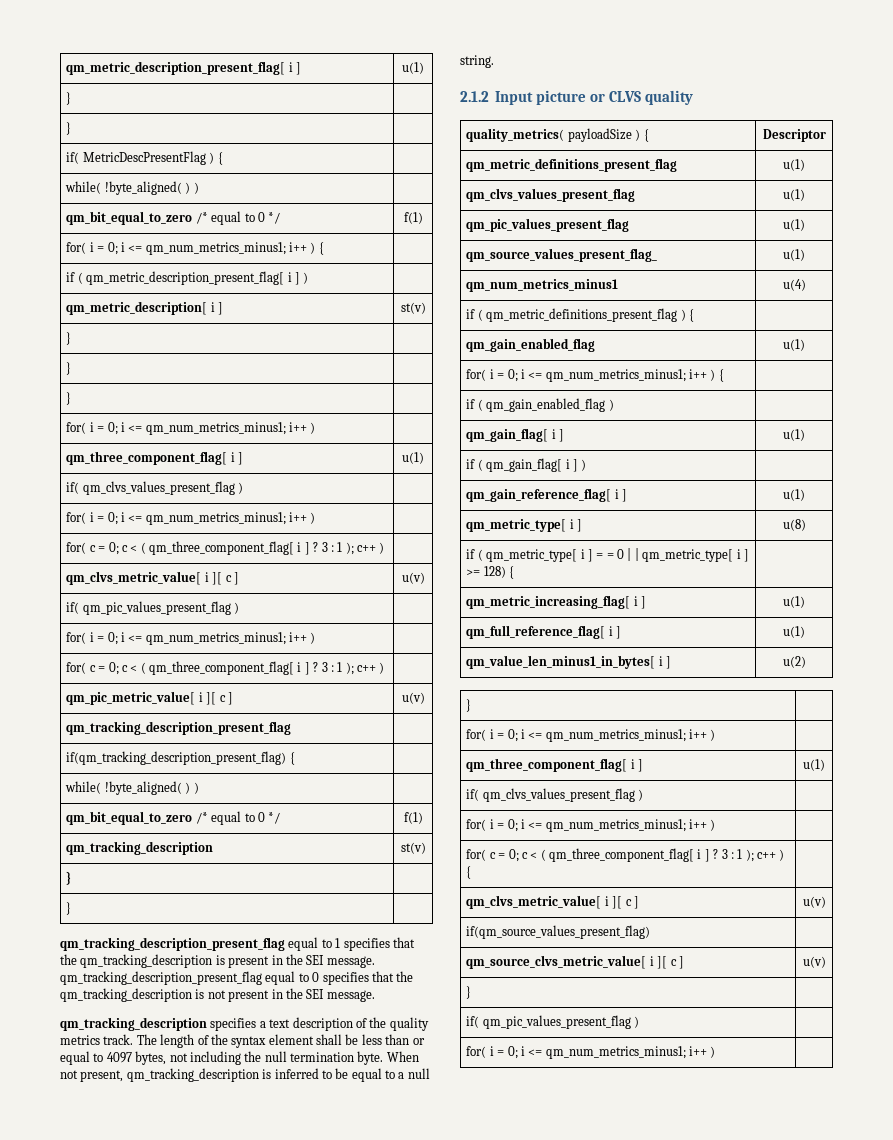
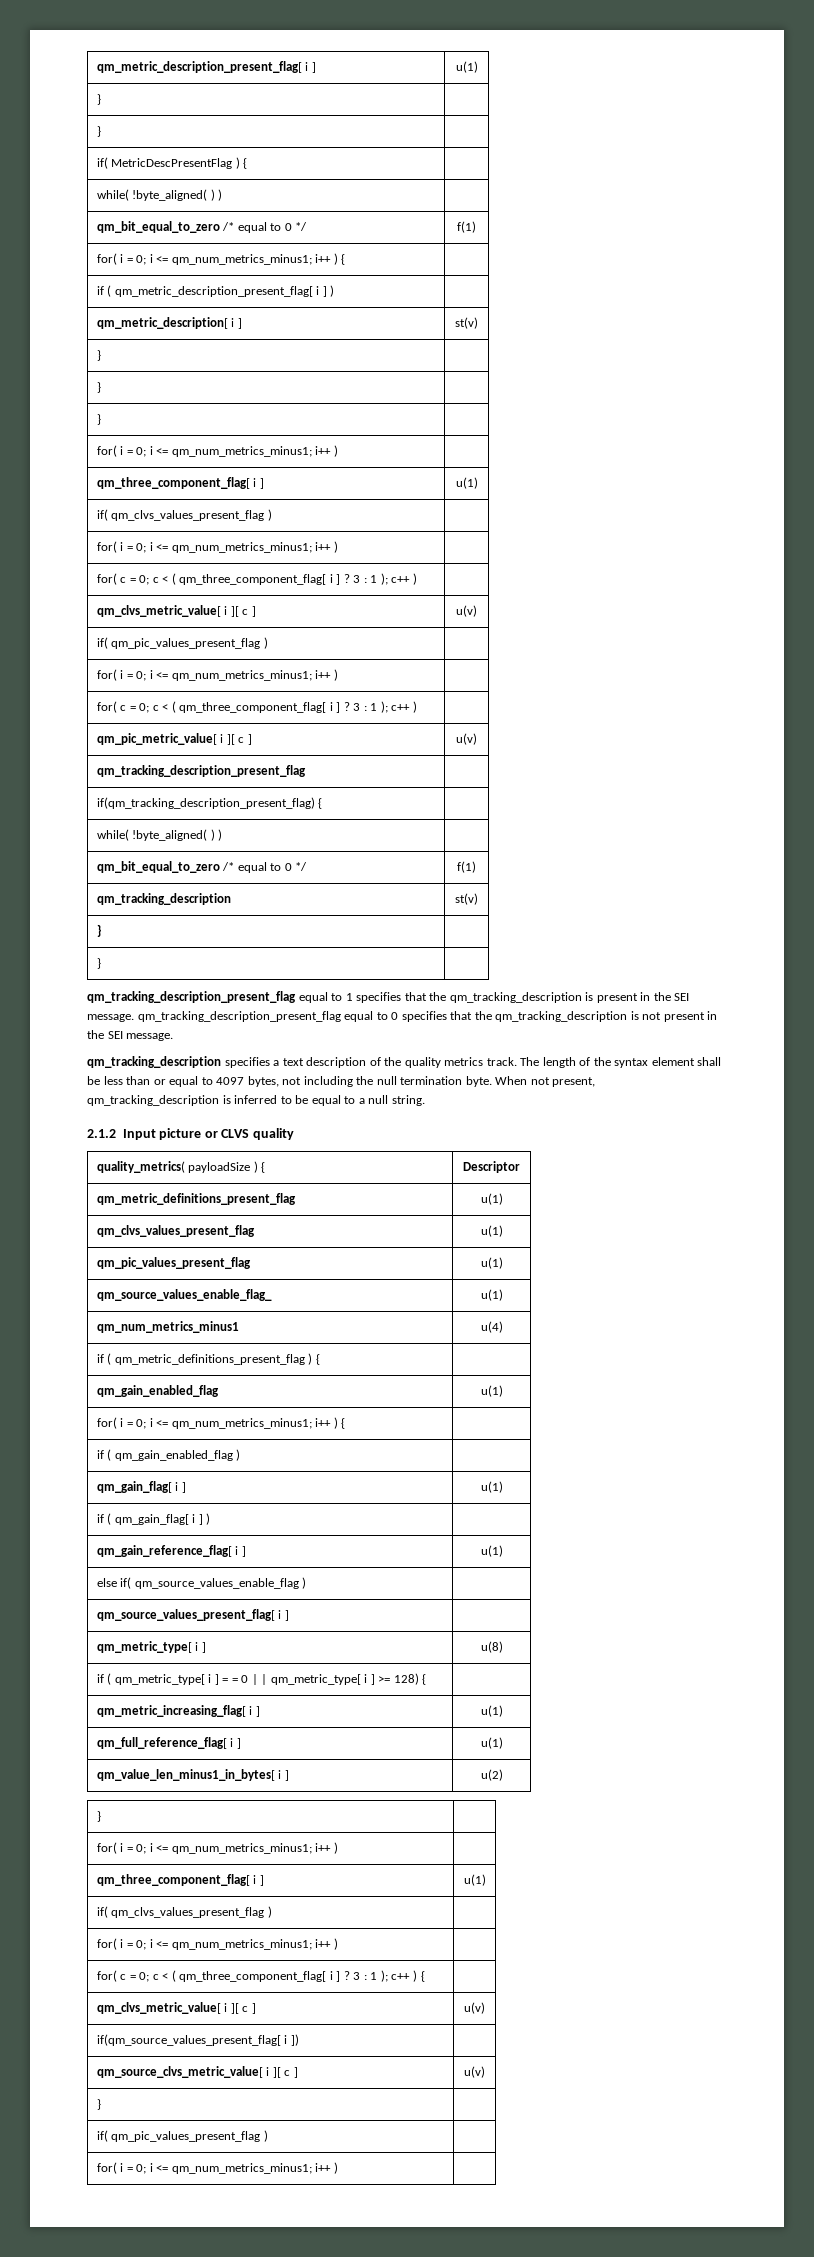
- qm_source_values_present_flag_ | u(1)
+ qm_source_values_enable_flag_ | u(1)
+ else if( qm_source_values_enable_flag ) |
+ qm_source_values_present_flag[ i ] |
- if(qm_source_values_present_flag) |
+ if(qm_source_values_present_flag[ i ]) |

